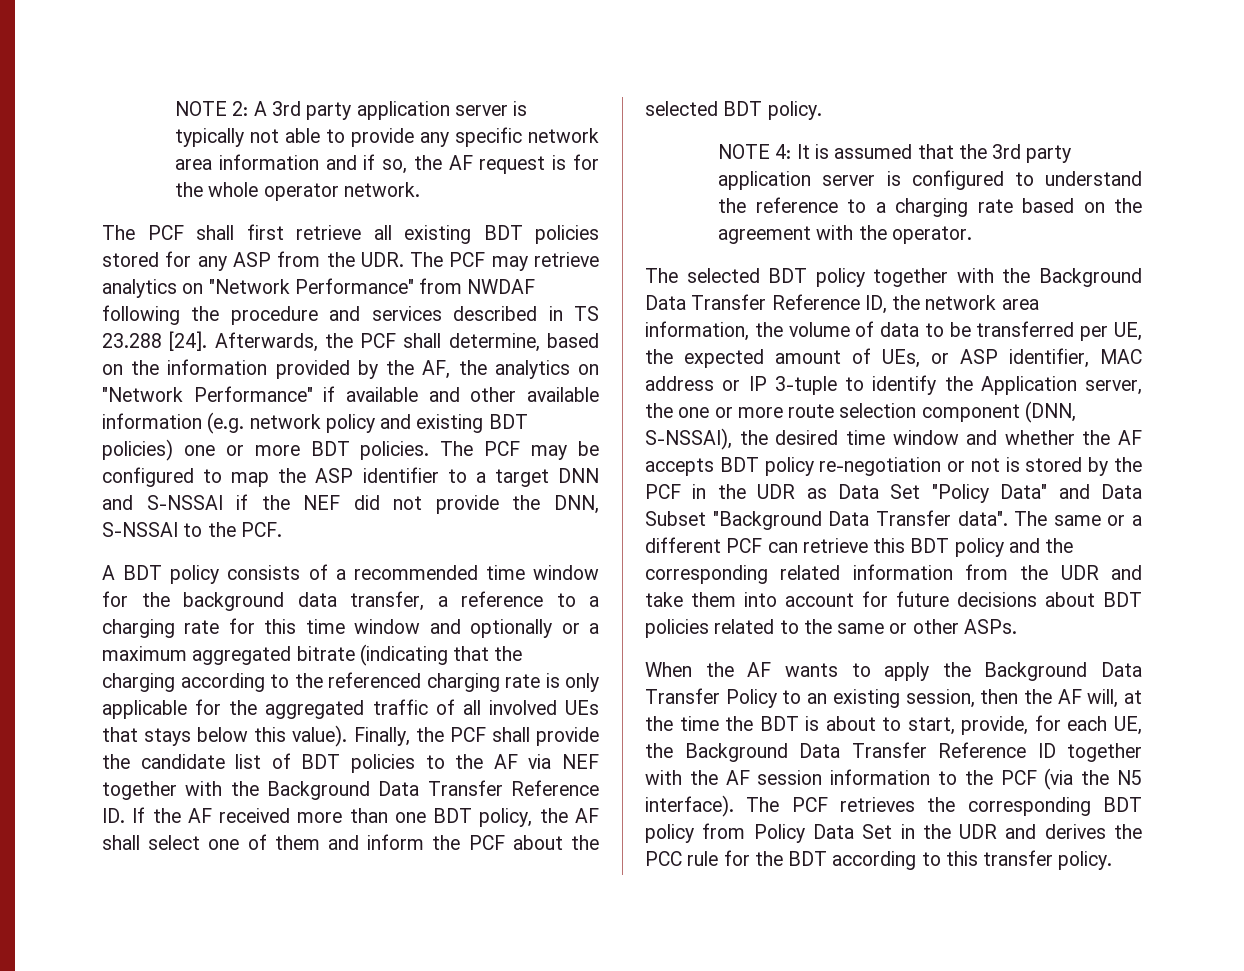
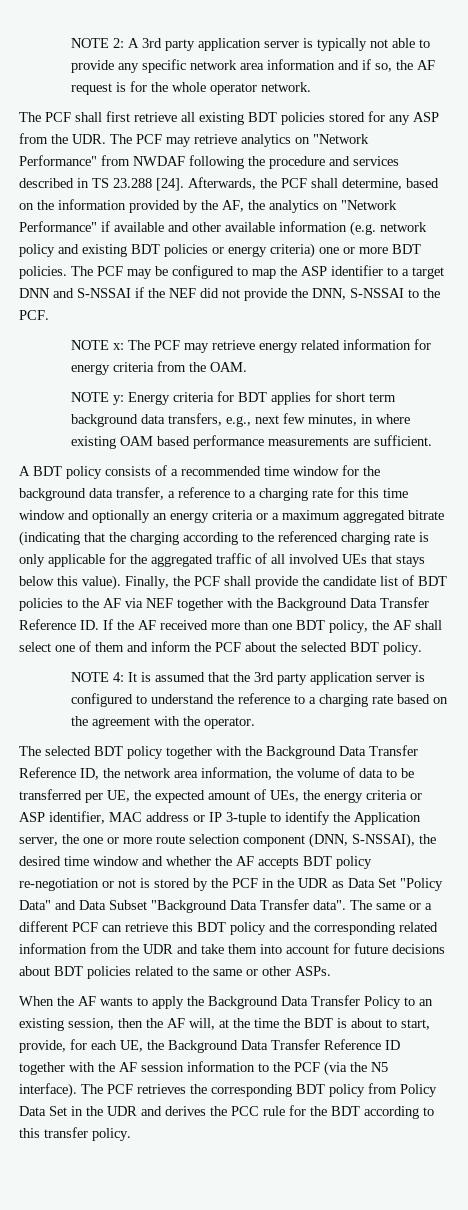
- Afterwards, the PCF shall determine, based on the information provided by the AF, the analytics on "Network Performance" if available and other available information (e.g. network policy and existing BDT policies) one or more BDT policies.
+ Afterwards, the PCF shall determine, based on the information provided by the AF, the analytics on "Network Performance" if available and other available information (e.g. network policy and existing BDT policies or energy criteria) one or more BDT policies.
+ NOTE x: The PCF may retrieve energy related information for energy criteria from the OAM.
+ NOTE y: Energy criteria for BDT applies for short term background data transfers, e.g., next few minutes, in where existing OAM based performance measurements are sufficient.
- A BDT policy consists of a recommended time window for the background data transfer, a reference to a charging rate for this time window and optionally or a maximum aggregated bitrate (indicating that the charging according to the referenced charging rate is only applicable for the aggregated traffic of all involved UEs that stays below this value).
+ A BDT policy consists of a recommended time window for the background data transfer, a reference to a charging rate for this time window and optionally an energy criteria or a maximum aggregated bitrate (indicating that the charging according to the referenced charging rate is only applicable for the aggregated traffic of all involved UEs that stays below this value).
- The selected BDT policy together with the Background Data Transfer Reference ID, the network area information, the volume of data to be transferred per UE, the expected amount of UEs, or ASP identifier, MAC address or IP 3-tuple to identify the Application server, the one or more route selection component (DNN, S-NSSAI), the desired time window and whether the AF accepts BDT policy re-negotiation or not is stored by the PCF in the UDR as Data Set "Policy Data" and Data Subset "Background Data Transfer data".
+ The selected BDT policy together with the Background Data Transfer Reference ID, the network area information, the volume of data to be transferred per UE, the expected amount of UEs, the energy criteria or ASP identifier, MAC address or IP 3-tuple to identify the Application server, the one or more route selection component (DNN, S-NSSAI), the desired time window and whether the AF accepts BDT policy re-negotiation or not is stored by the PCF in the UDR as Data Set "Policy Data" and Data Subset "Background Data Transfer data".

